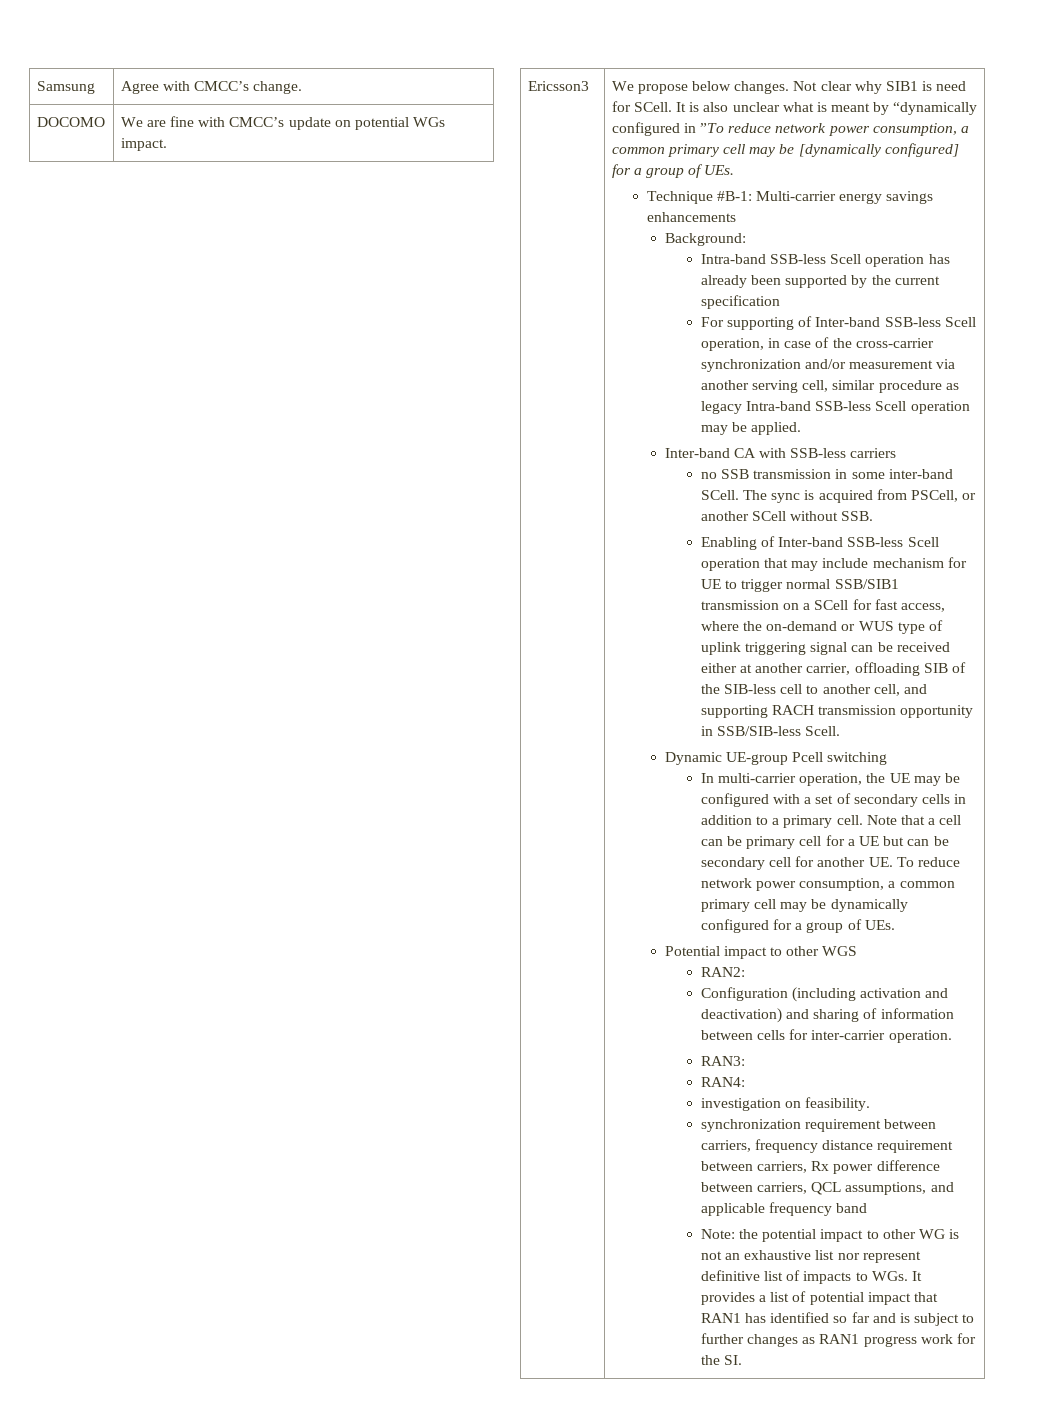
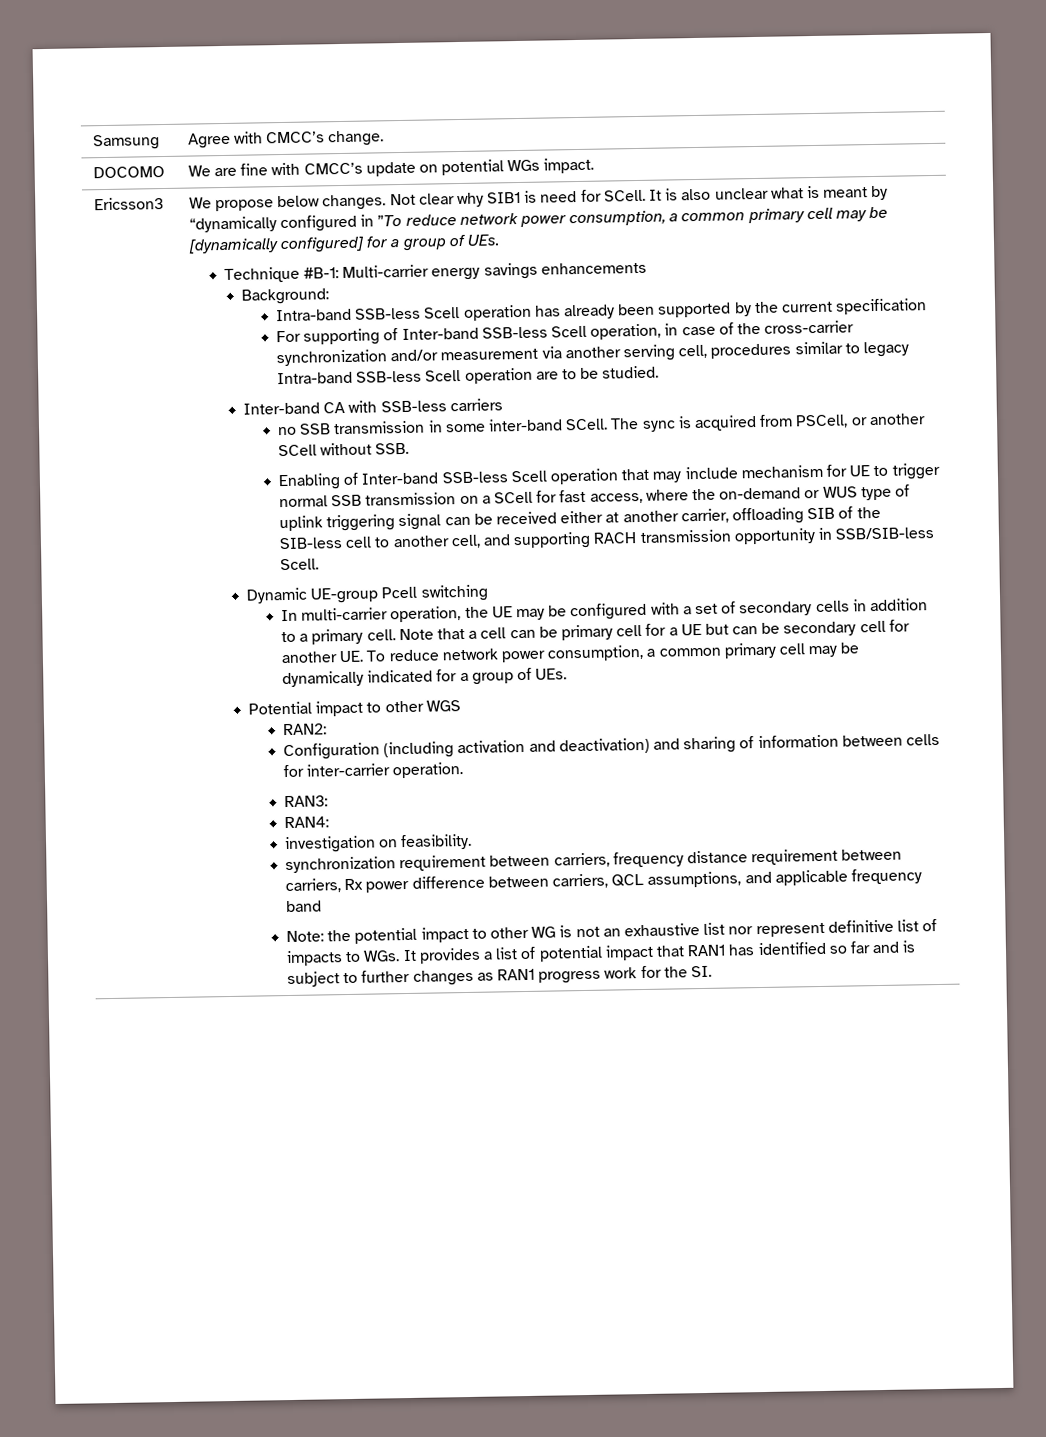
- For supporting of Inter-band SSB-less Scell operation, in case of the cross-carrier synchronization and/or measurement via another serving cell, similar procedure as legacy Intra-band SSB-less Scell operation may be applied.
+ For supporting of Inter-band SSB-less Scell operation, in case of the cross-carrier synchronization and/or measurement via another serving cell, procedures similar to legacy Intra-band SSB-less Scell operation are to be studied.
- Enabling of Inter-band SSB-less Scell operation that may include mechanism for UE to trigger normal SSB/SIB1 transmission on a SCell for fast access, where the on-demand or WUS type of uplink triggering signal can be received either at another carrier, offloading SIB of the SIB-less cell to another cell, and supporting RACH transmission opportunity in SSB/SIB-less Scell.
+ Enabling of Inter-band SSB-less Scell operation that may include mechanism for UE to trigger normal SSB transmission on a SCell for fast access, where the on-demand or WUS type of uplink triggering signal can be received either at another carrier, offloading SIB of the SIB-less cell to another cell, and supporting RACH transmission opportunity in SSB/SIB-less Scell.
- Note that a cell can be primary cell for a UE but can be secondary cell for another UE. To reduce network power consumption, a common primary cell may be dynamically configured for a group of UEs.
+ Note that a cell can be primary cell for a UE but can be secondary cell for another UE. To reduce network power consumption, a common primary cell may be dynamically indicated for a group of UEs.

